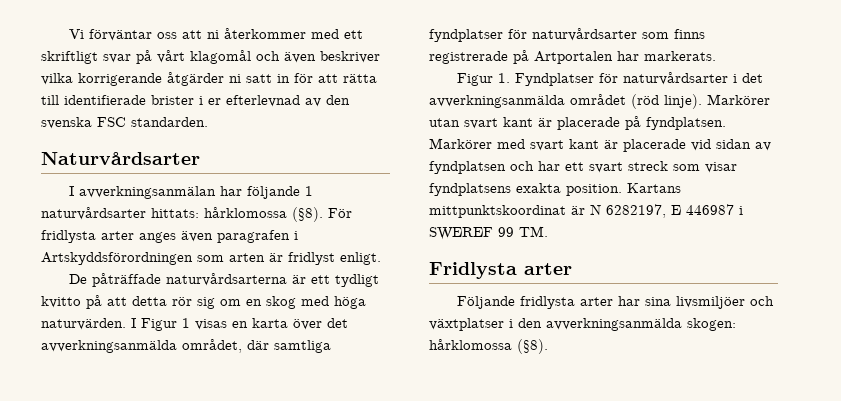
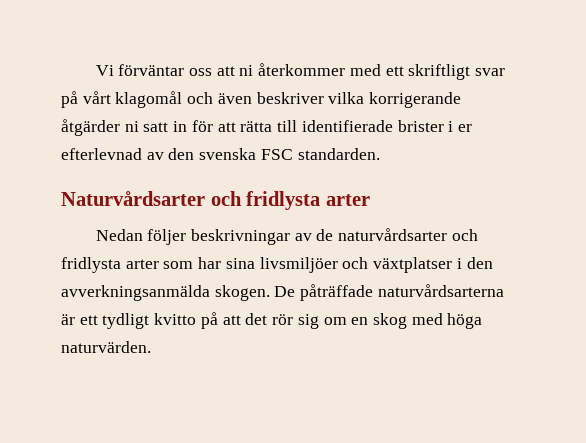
- Naturvårdsarter
- I avverkningsanmälan har följande 1 naturvårdsarter hittats: hårklomossa (§8). För fridlysta arter anges även paragrafen i Artskyddsförordningen som arten är fridlyst enligt.
- De påträffade naturvårdsarterna är ett tydligt kvitto på att detta rör sig om en skog med höga naturvärden. I Figur 1 visas en karta över det avverkningsanmälda området, där samtliga fyndplatser för naturvårdsarter som finns registrerade på Artportalen har markerats.
- Figur 1. Fyndplatser för naturvårdsarter i det avverkningsanmälda området (röd linje). Markörer utan svart kant är placerade på fyndplatsen. Markörer med svart kant är placerade vid sidan av fyndplatsen och har ett svart streck som visar fyndplatsens exakta position. Kartans mittpunktskoordinat är N 6282197, E 446987 i SWEREF 99 TM.
- Fridlysta arter
- Följande fridlysta arter har sina livsmiljöer och växtplatser i den avverkningsanmälda skogen: hårklomossa (§8).
+ Naturvårdsarter och fridlysta arter
+ Nedan följer beskrivningar av de naturvårdsarter och fridlysta arter som har sina livsmiljöer och växtplatser i den avverkningsanmälda skogen. De påträffade naturvårdsarterna är ett tydligt kvitto på att det rör sig om en skog med höga naturvärden.

